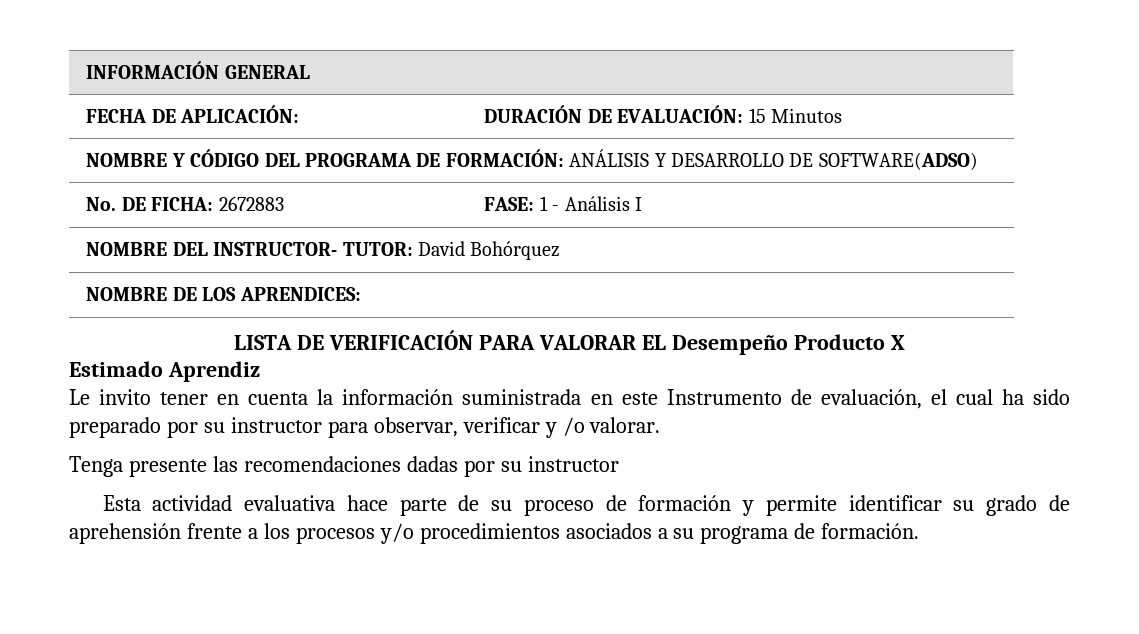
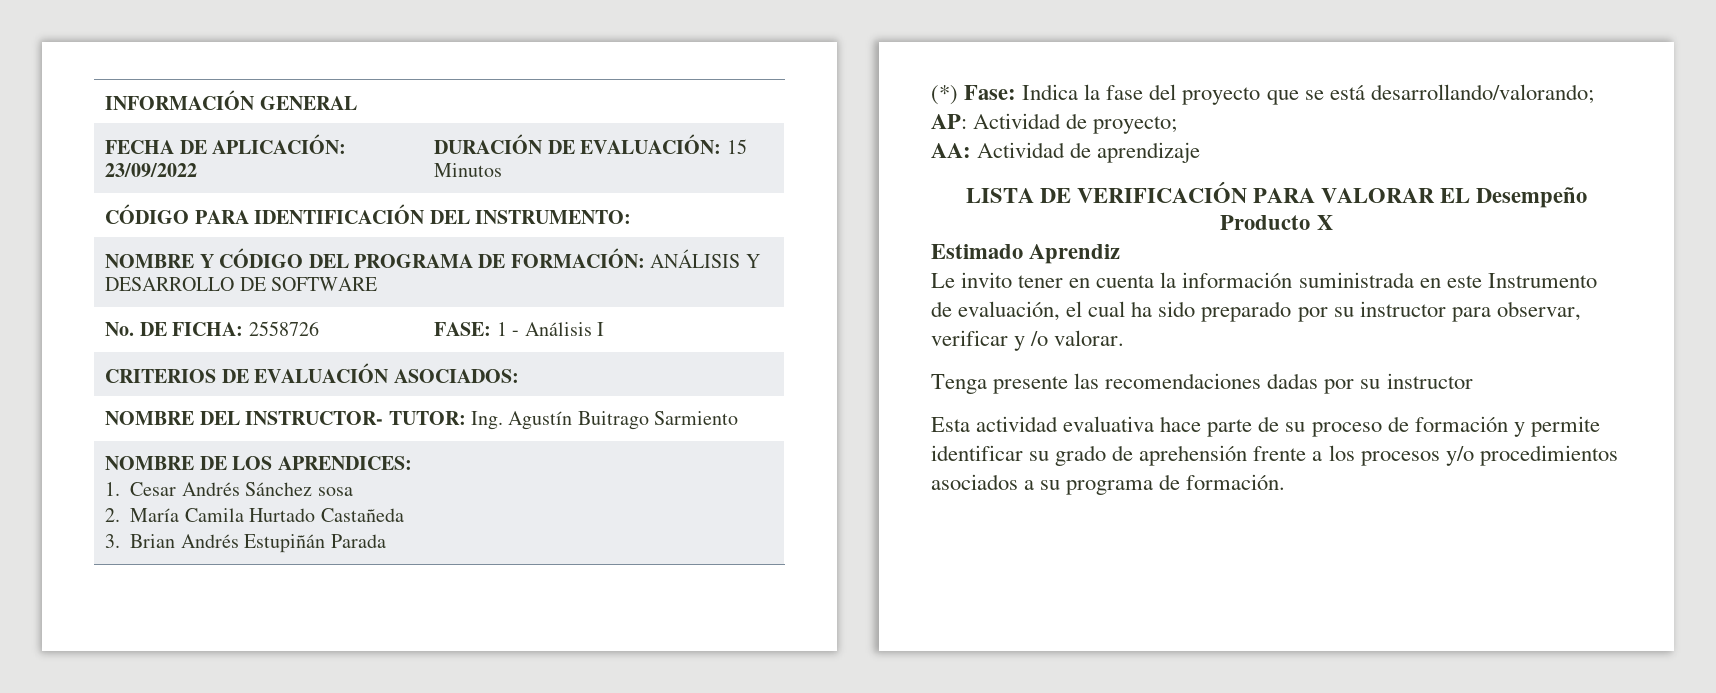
- FECHA DE APLICACIÓN: | DURACIÓN DE EVALUACIÓN: 15 Minutos
+ FECHA DE APLICACIÓN: 23/09/2022 | DURACIÓN DE EVALUACIÓN: 15 Minutos
+ CÓDIGO PARA IDENTIFICACIÓN DEL INSTRUMENTO:
- NOMBRE Y CÓDIGO DEL PROGRAMA DE FORMACIÓN: ANÁLISIS Y DESARROLLO DE SOFTWARE(ADSO)
+ NOMBRE Y CÓDIGO DEL PROGRAMA DE FORMACIÓN: ANÁLISIS Y DESARROLLO DE SOFTWARE
- No. DE FICHA: 2672883 | FASE: 1 - Análisis I
+ No. DE FICHA: 2558726 | FASE: 1 - Análisis I
+ CRITERIOS DE EVALUACIÓN ASOCIADOS:
- NOMBRE DEL INSTRUCTOR- TUTOR: David Bohórquez
+ NOMBRE DEL INSTRUCTOR- TUTOR: Ing. Agustín Buitrago Sarmiento
  NOMBRE DE LOS APRENDICES:
+ 1. Cesar Andrés Sánchez sosa
+ 2. María Camila Hurtado Castañeda
+ 3. Brian Andrés Estupiñán Parada
+ (*) Fase: Indica la fase del proyecto que se está desarrollando/valorando; AP: Actividad de proyecto;
+ AA: Actividad de aprendizaje

